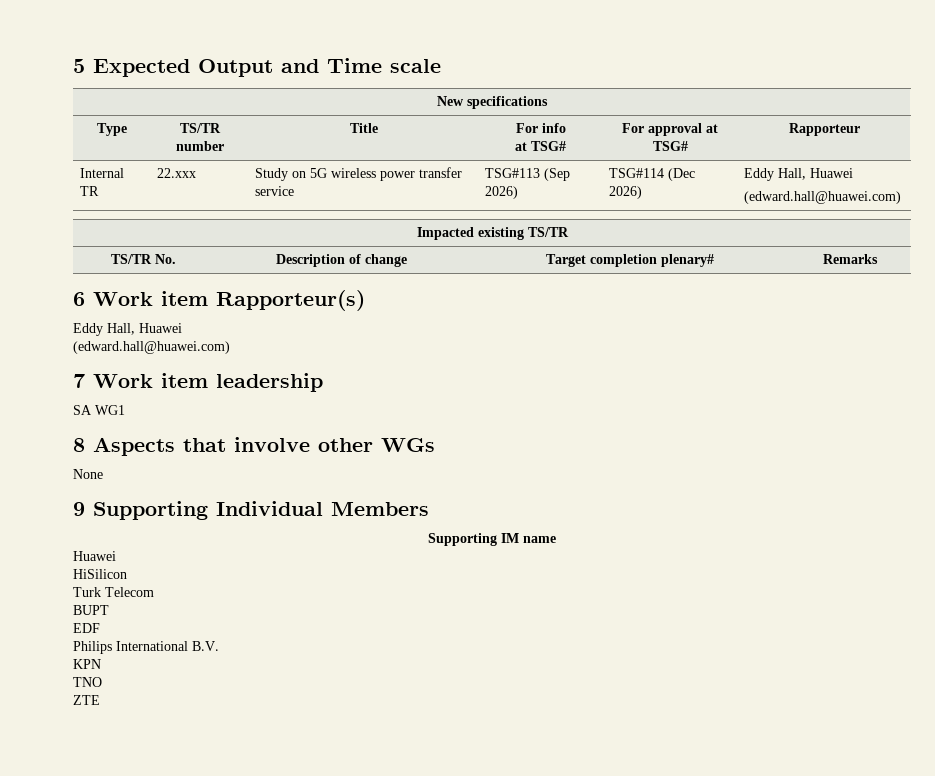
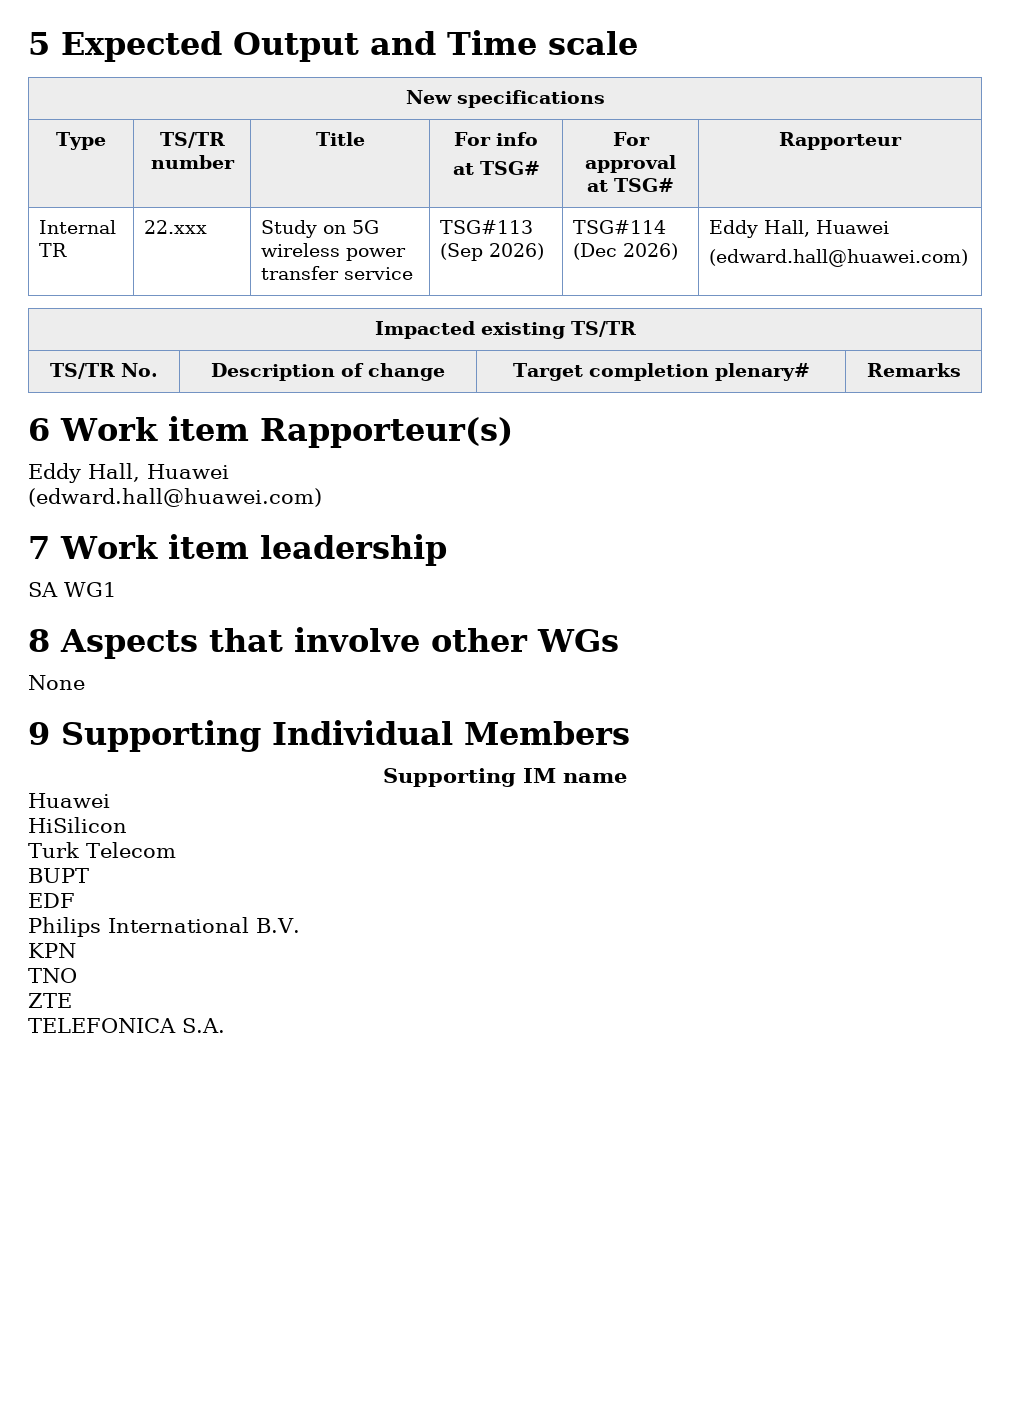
+ TELEFONICA S.A.

